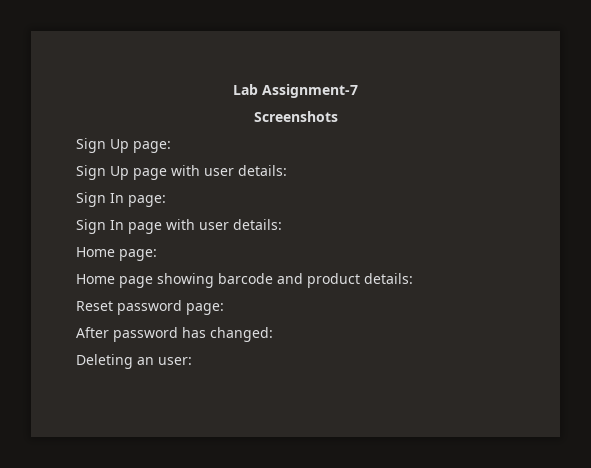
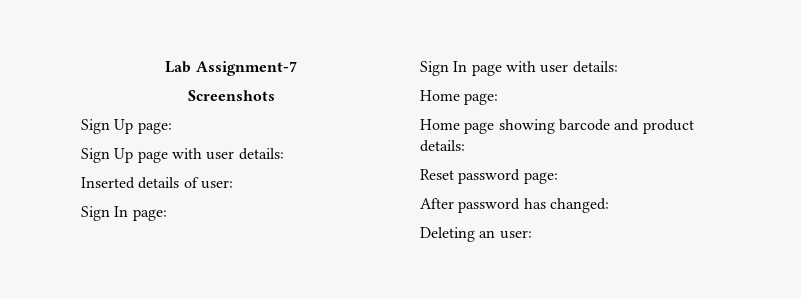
+ Inserted details of user:

